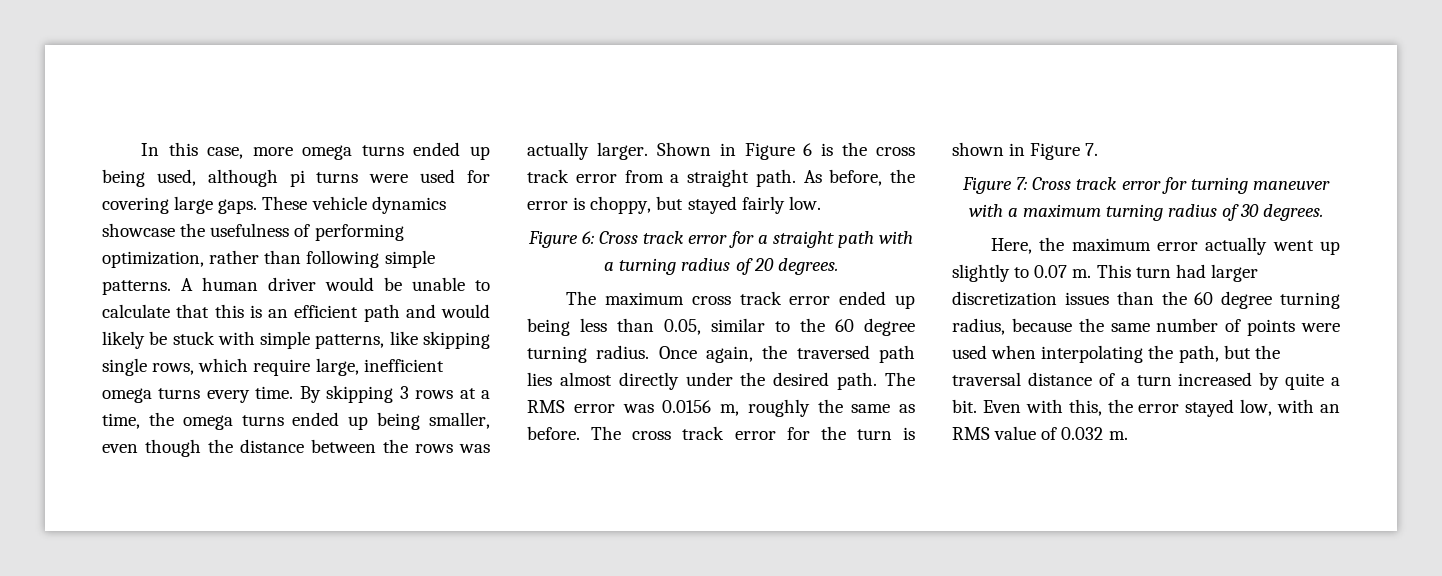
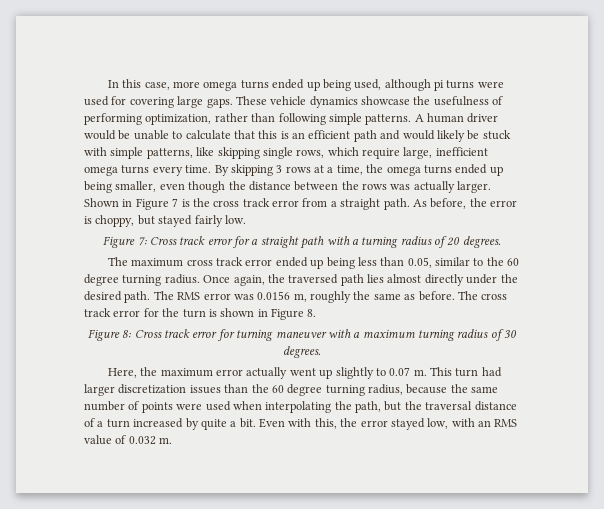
- Shown in Figure 6 is the cross track error from a straight path.
+ Shown in Figure 7 is the cross track error from a straight path.
- Figure 6: Cross track error for a straight path with a turning radius of 20 degrees.
+ Figure 7: Cross track error for a straight path with a turning radius of 20 degrees.
- The cross track error for the turn is shown in Figure 7.
- Figure 7: Cross track error for turning maneuver with a maximum turning radius of 30 degrees.
+ The cross track error for the turn is shown in Figure 8.
+ Figure 8: Cross track error for turning maneuver with a maximum turning radius of 30 degrees.

